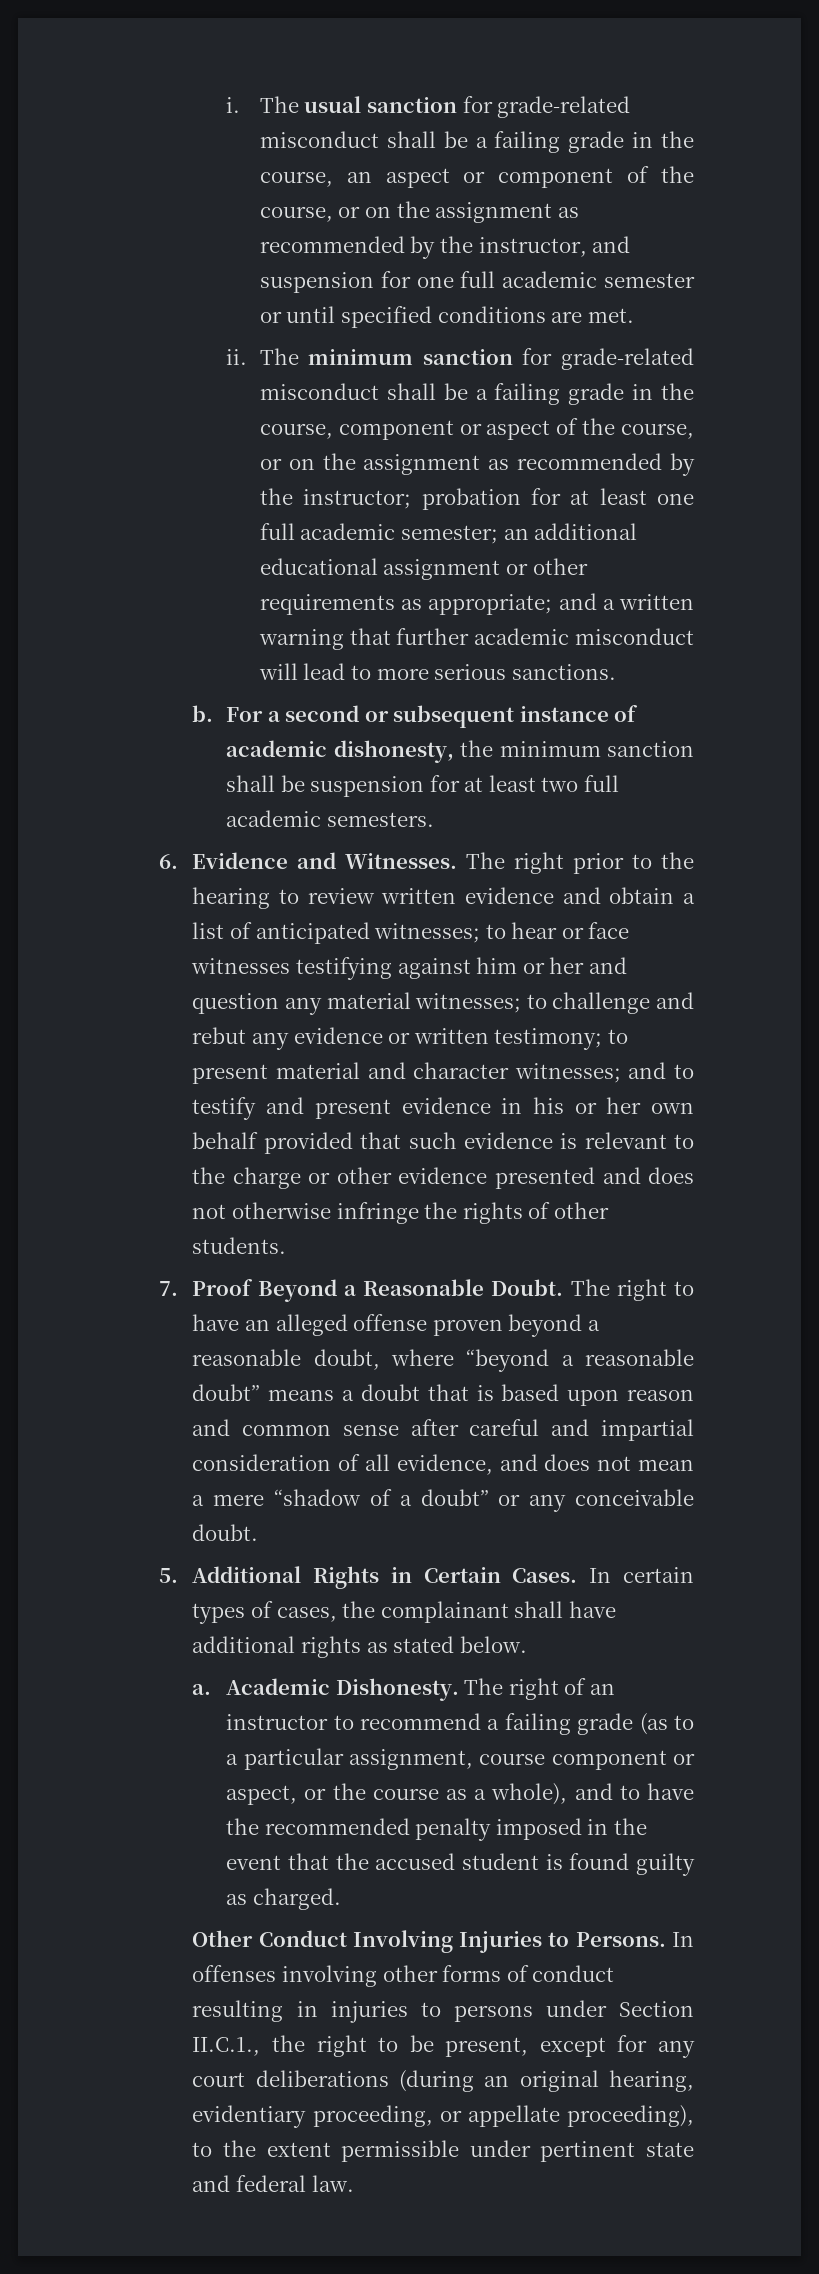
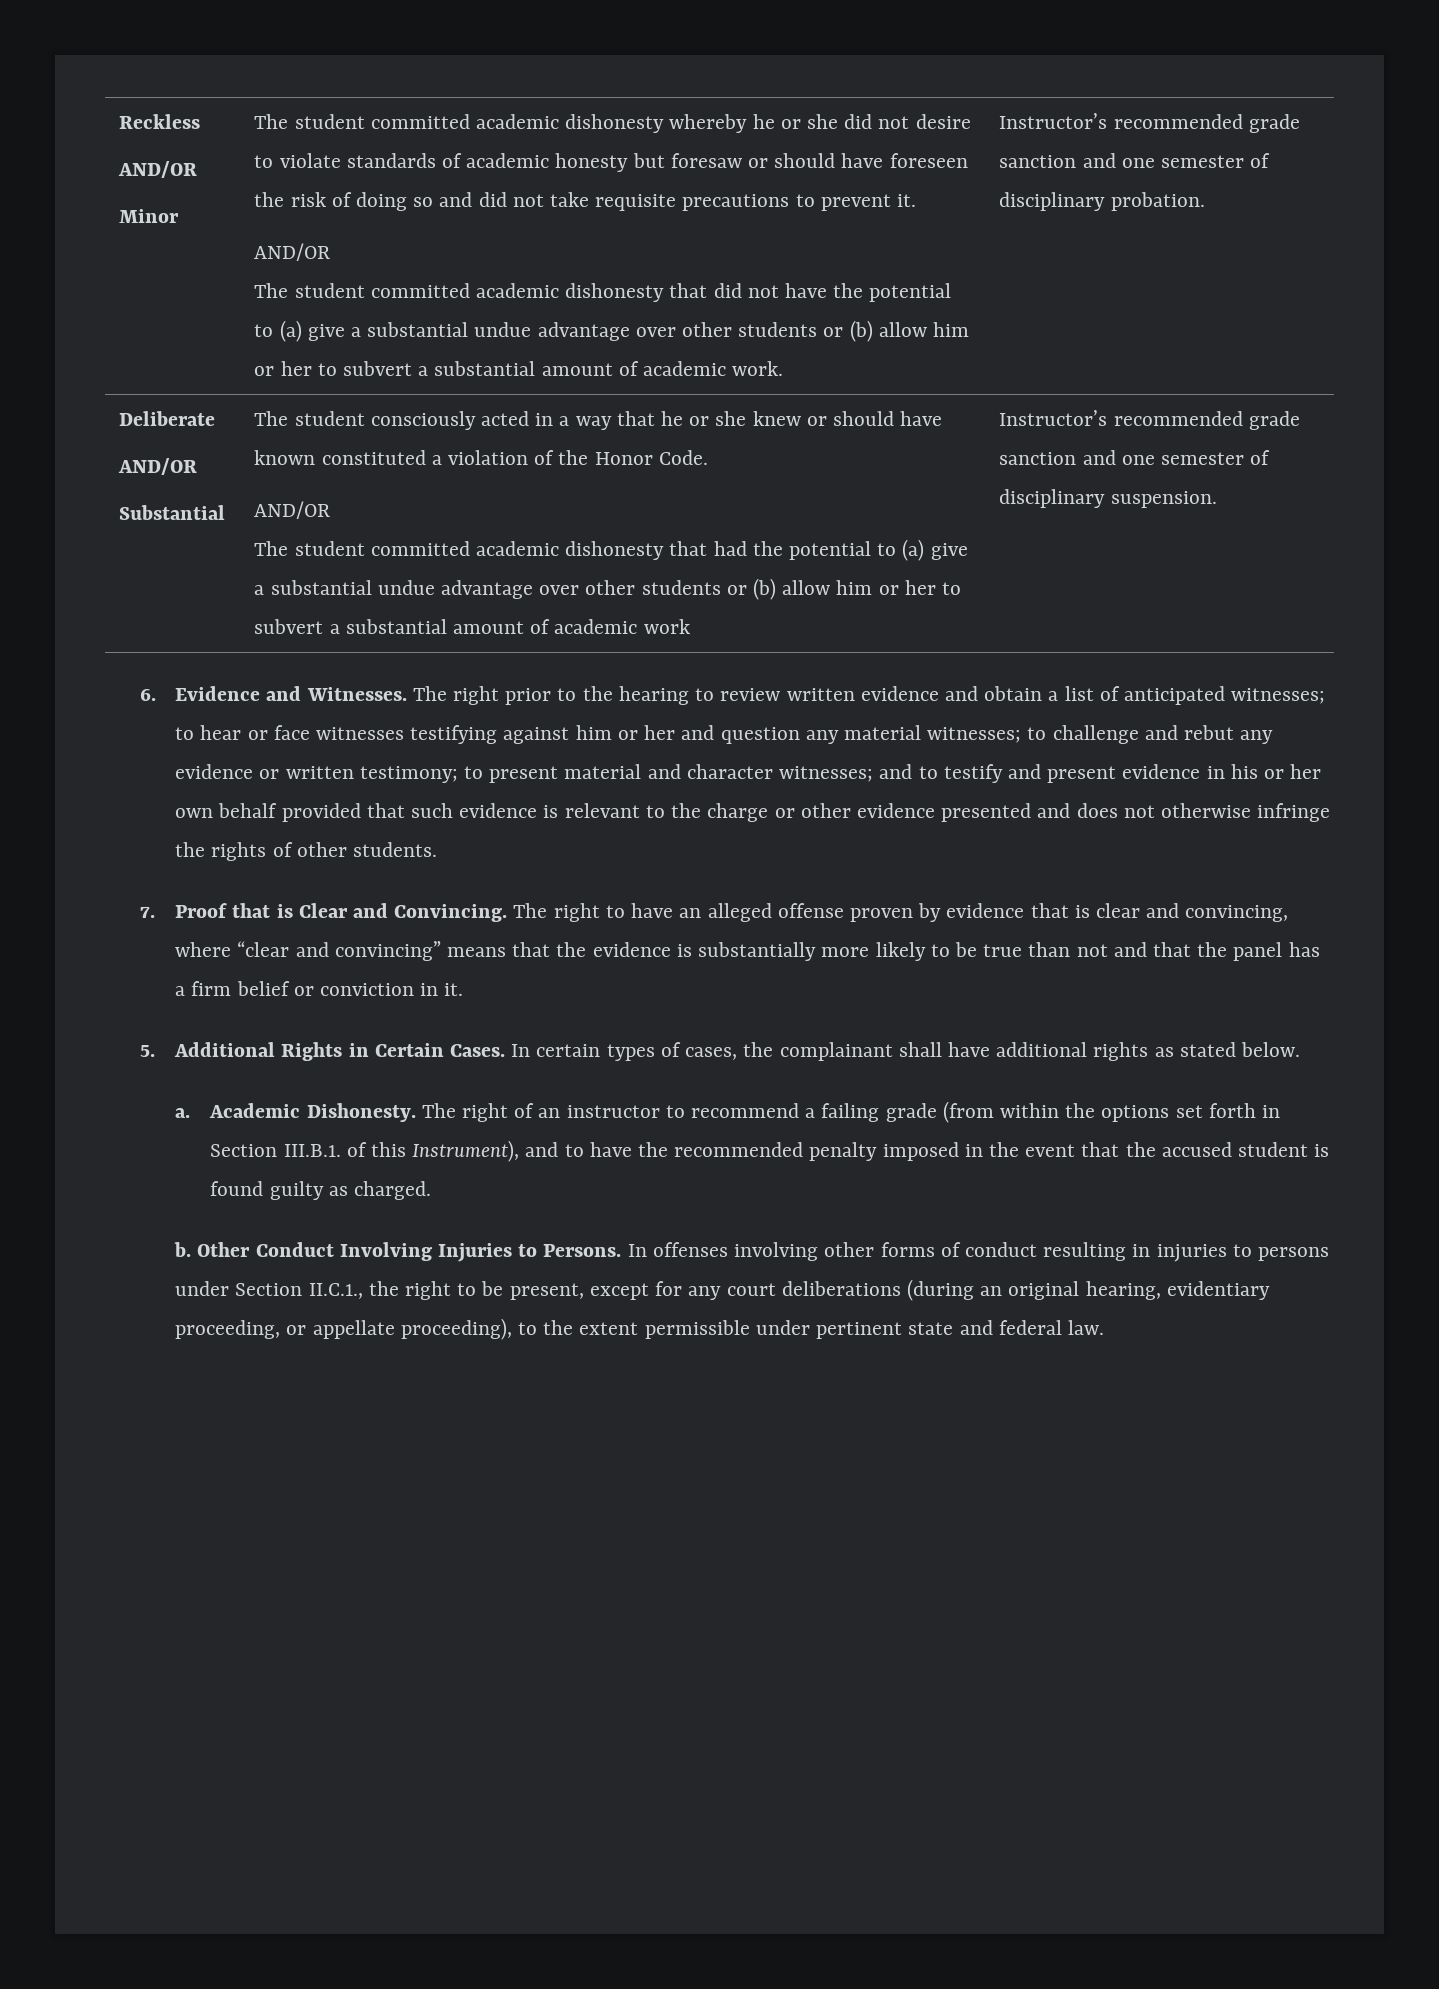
- i. The usual sanction for grade-related misconduct shall be a failing grade in the course, an aspect or component of the course, or on the assignment as recommended by the instructor, and suspension for one full academic semester or until specified conditions are met.
- ii. The minimum sanction for grade-related misconduct shall be a failing grade in the course, component or aspect of the course, or on the assignment as recommended by the instructor; probation for at least one full academic semester; an additional educational assignment or other requirements as appropriate; and a written warning that further academic misconduct will lead to more serious sanctions.
- b. For a second or subsequent instance of academic dishonesty, the minimum sanction shall be suspension for at least two full academic semesters.
+ Reckless
+ AND/OR
+ Minor | The student committed academic dishonesty whereby he or she did not desire to violate standards of academic honesty but foresaw or should have foreseen the risk of doing so and did not take requisite precautions to prevent it.
+ AND/OR
+ The student committed academic dishonesty that did not have the potential to (a) give a substantial undue advantage over other students or (b) allow him or her to subvert a substantial amount of academic work. | Instructor’s recommended grade sanction and one semester of disciplinary probation.
+ Deliberate
+ AND/OR
+ Substantial | The student consciously acted in a way that he or she knew or should have known constituted a violation of the Honor Code.
+ AND/OR
+ The student committed academic dishonesty that had the potential to (a) give a substantial undue advantage over other students or (b) allow him or her to subvert a substantial amount of academic work | Instructor’s recommended grade sanction and one semester of disciplinary suspension.
- 7. Proof Beyond a Reasonable Doubt.
+ 7. Proof that is Clear and Convincing.
- The right to have an alleged offense proven beyond a reasonable doubt, where “beyond a reasonable doubt” means a doubt that is based upon reason and common sense after careful and impartial consideration of all evidence, and does not mean a mere “shadow of a doubt” or any conceivable doubt.
+ The right to have an alleged offense proven by evidence that is clear and convincing, where “clear and convincing” means that the evidence is substantially more likely to be true than not and that the panel has a firm belief or conviction in it.
- The right of an instructor to recommend a failing grade (as to a particular assignment, course component or aspect, or the course as a whole), and to have the recommended penalty imposed in the event that the accused student is found guilty as charged.
+ The right of an instructor to recommend a failing grade (from within the options set forth in Section III.B.1. of this Instrument), and to have the recommended penalty imposed in the event that the accused student is found guilty as charged.
+ b.

